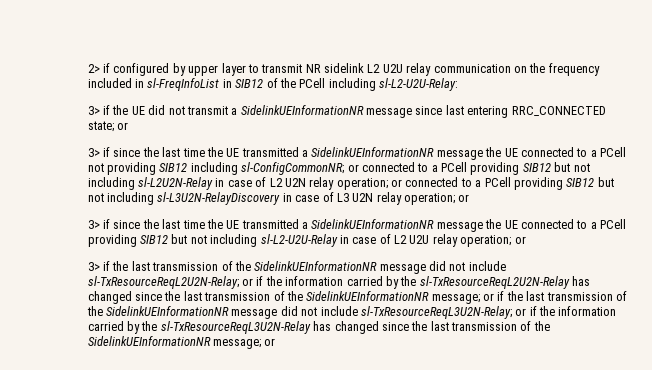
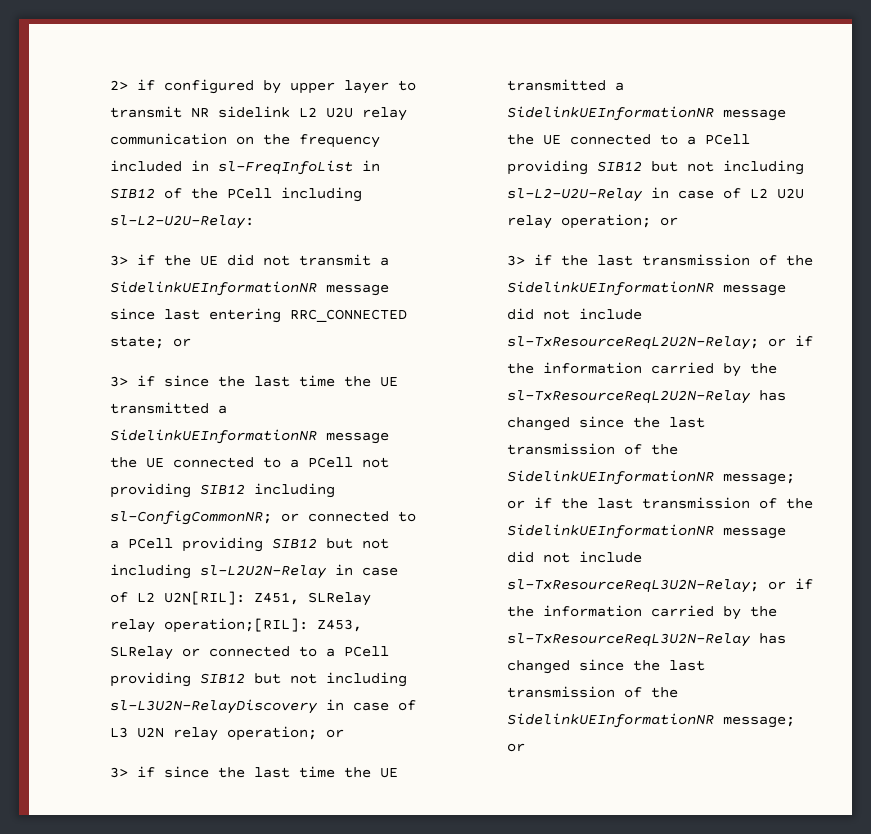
- 3> if since the last time the UE transmitted a SidelinkUEInformationNR message the UE connected to a PCell not providing SIB12 including sl-ConfigCommonNR; or connected to a PCell providing SIB12 but not including sl-L2U2N-Relay in case of L2 U2N relay operation; or connected to a PCell providing SIB12 but not including sl-L3U2N-RelayDiscovery in case of L3 U2N relay operation; or
+ 3> if since the last time the UE transmitted a SidelinkUEInformationNR message the UE connected to a PCell not providing SIB12 including sl-ConfigCommonNR; or connected to a PCell providing SIB12 but not including sl-L2U2N-Relay in case of L2 U2N[RIL]: Z451, SLRelay relay operation;[RIL]: Z453, SLRelay or connected to a PCell providing SIB12 but not including sl-L3U2N-RelayDiscovery in case of L3 U2N relay operation; or

